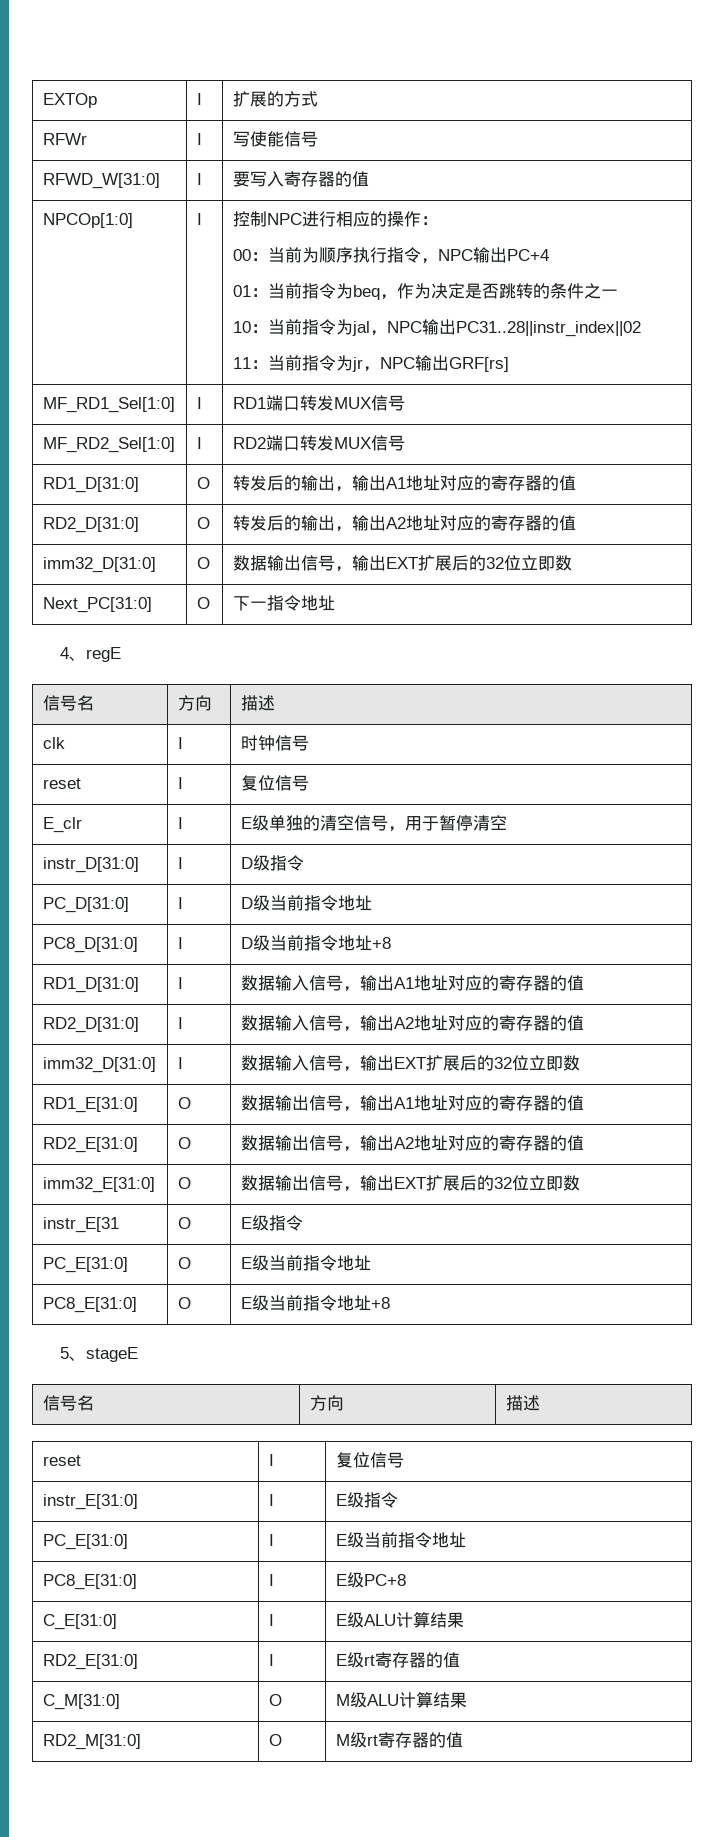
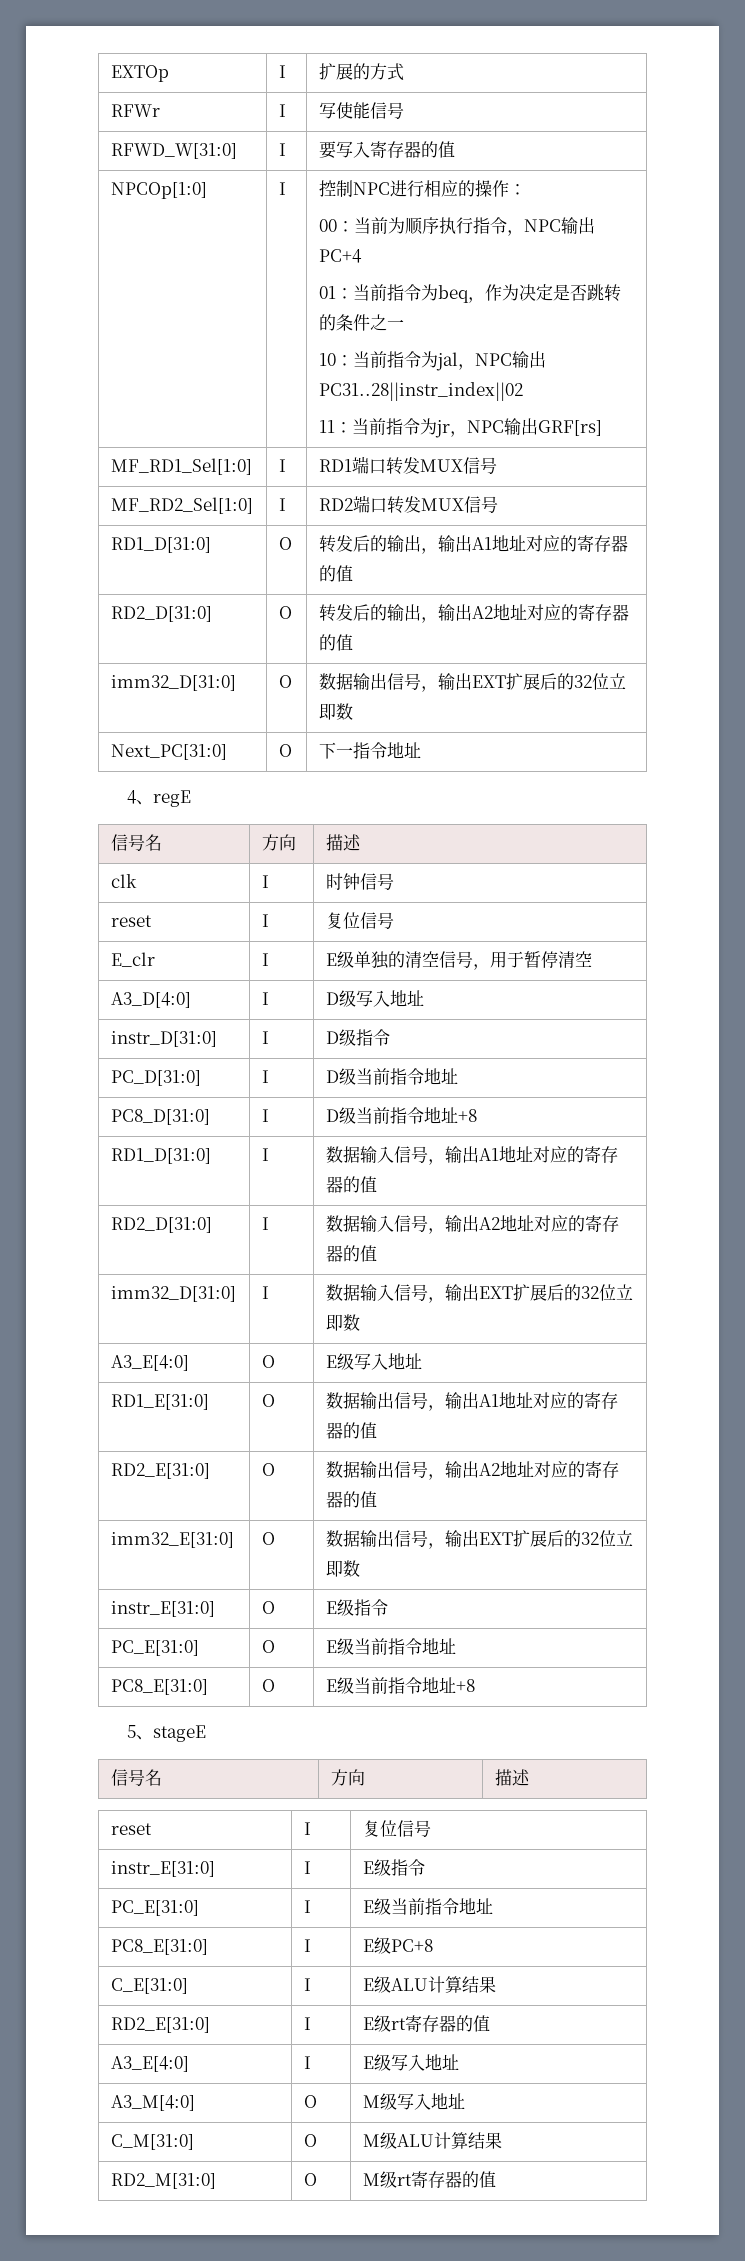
+ A3_D[4:0] | I | D级写入地址
+ A3_E[4:0] | O | E级写入地址
- instr_E[31 | O | E级指令
+ instr_E[31:0] | O | E级指令
+ A3_E[4:0] | I | E级写入地址
+ A3_M[4:0] | O | M级写入地址

